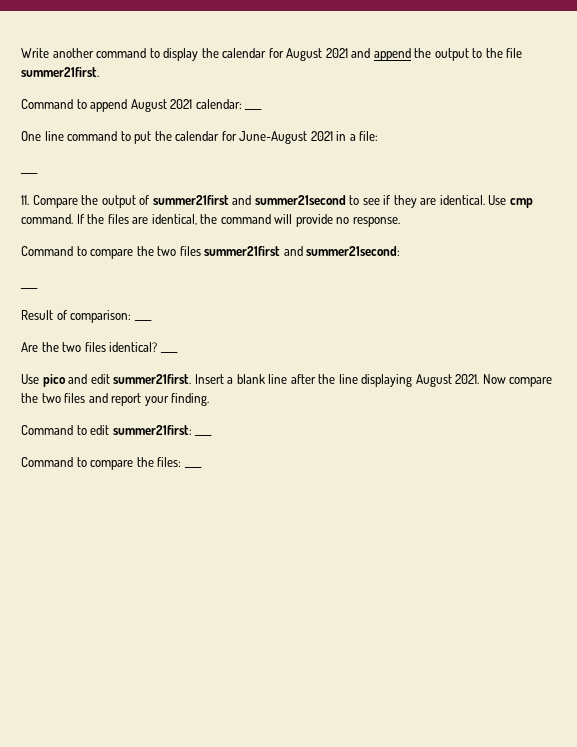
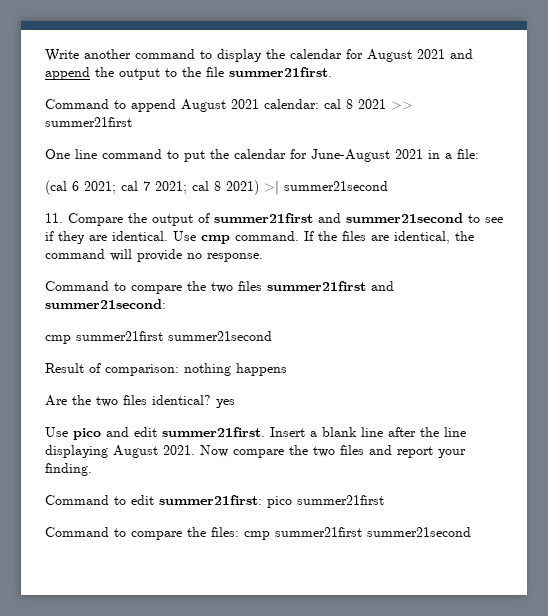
- Command to append August 2021 calendar: ____
+ Command to append August 2021 calendar: cal 8 2021 >> summer21first
  One line command to put the calendar for June-August 2021 in a file:
- ____
+ (cal 6 2021; cal 7 2021; cal 8 2021) >| summer21second
  Command to compare the two files summer21first and summer21second:
- ____
+ cmp summer21first summer21second
- Result of comparison: ____
+ Result of comparison: nothing happens
- Are the two files identical? ____
+ Are the two files identical? yes
- Command to edit summer21first: ____
+ Command to edit summer21first: pico summer21first
- Command to compare the files: ____
+ Command to compare the files: cmp summer21first summer21second

